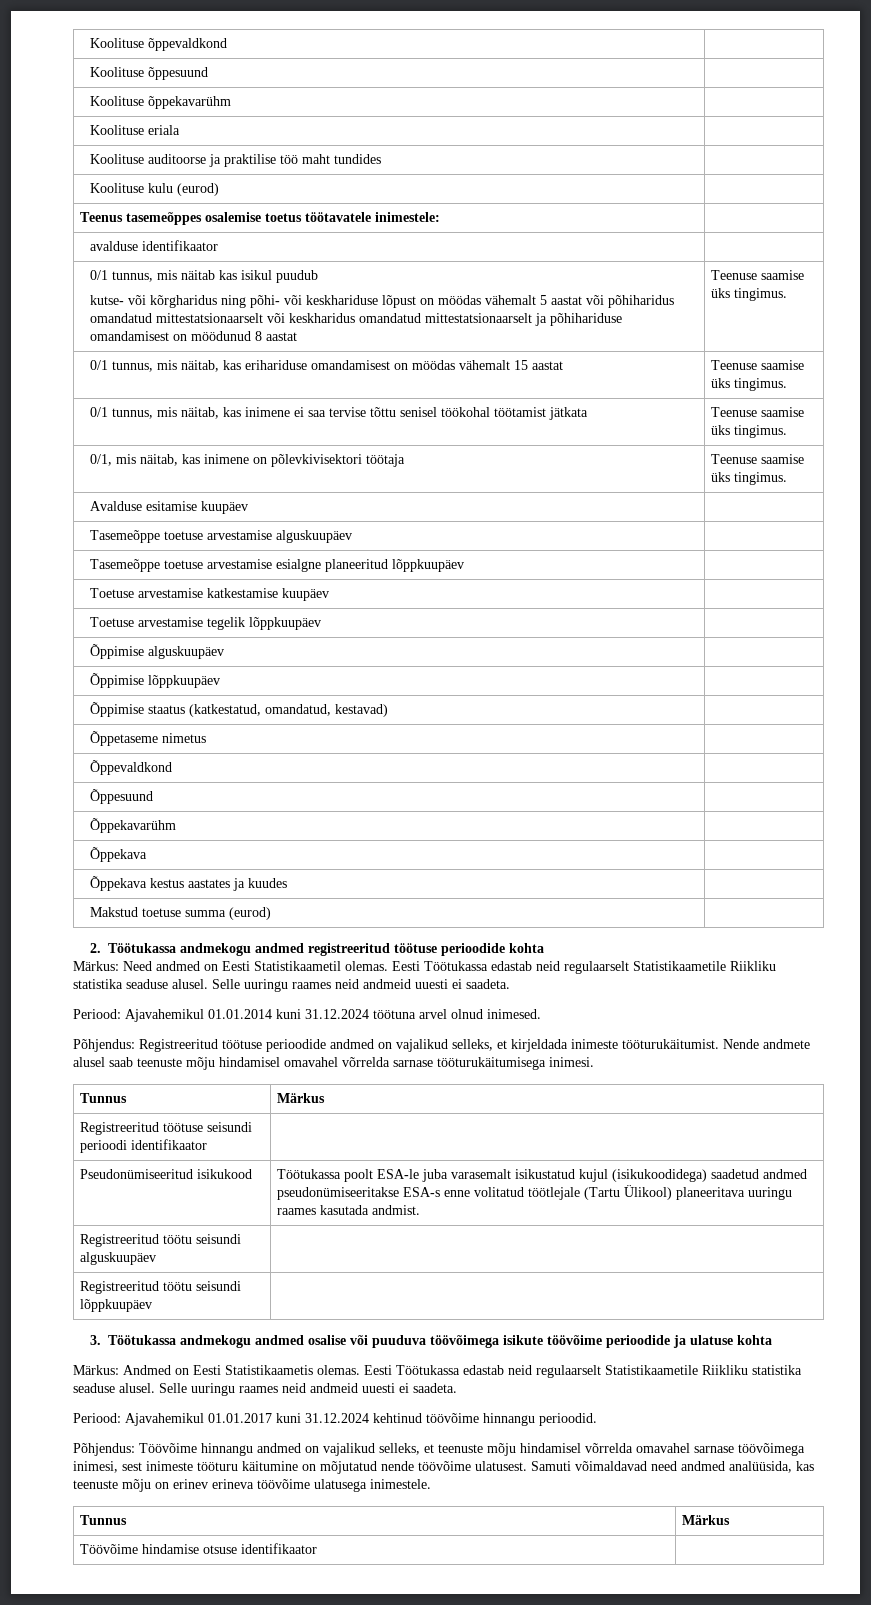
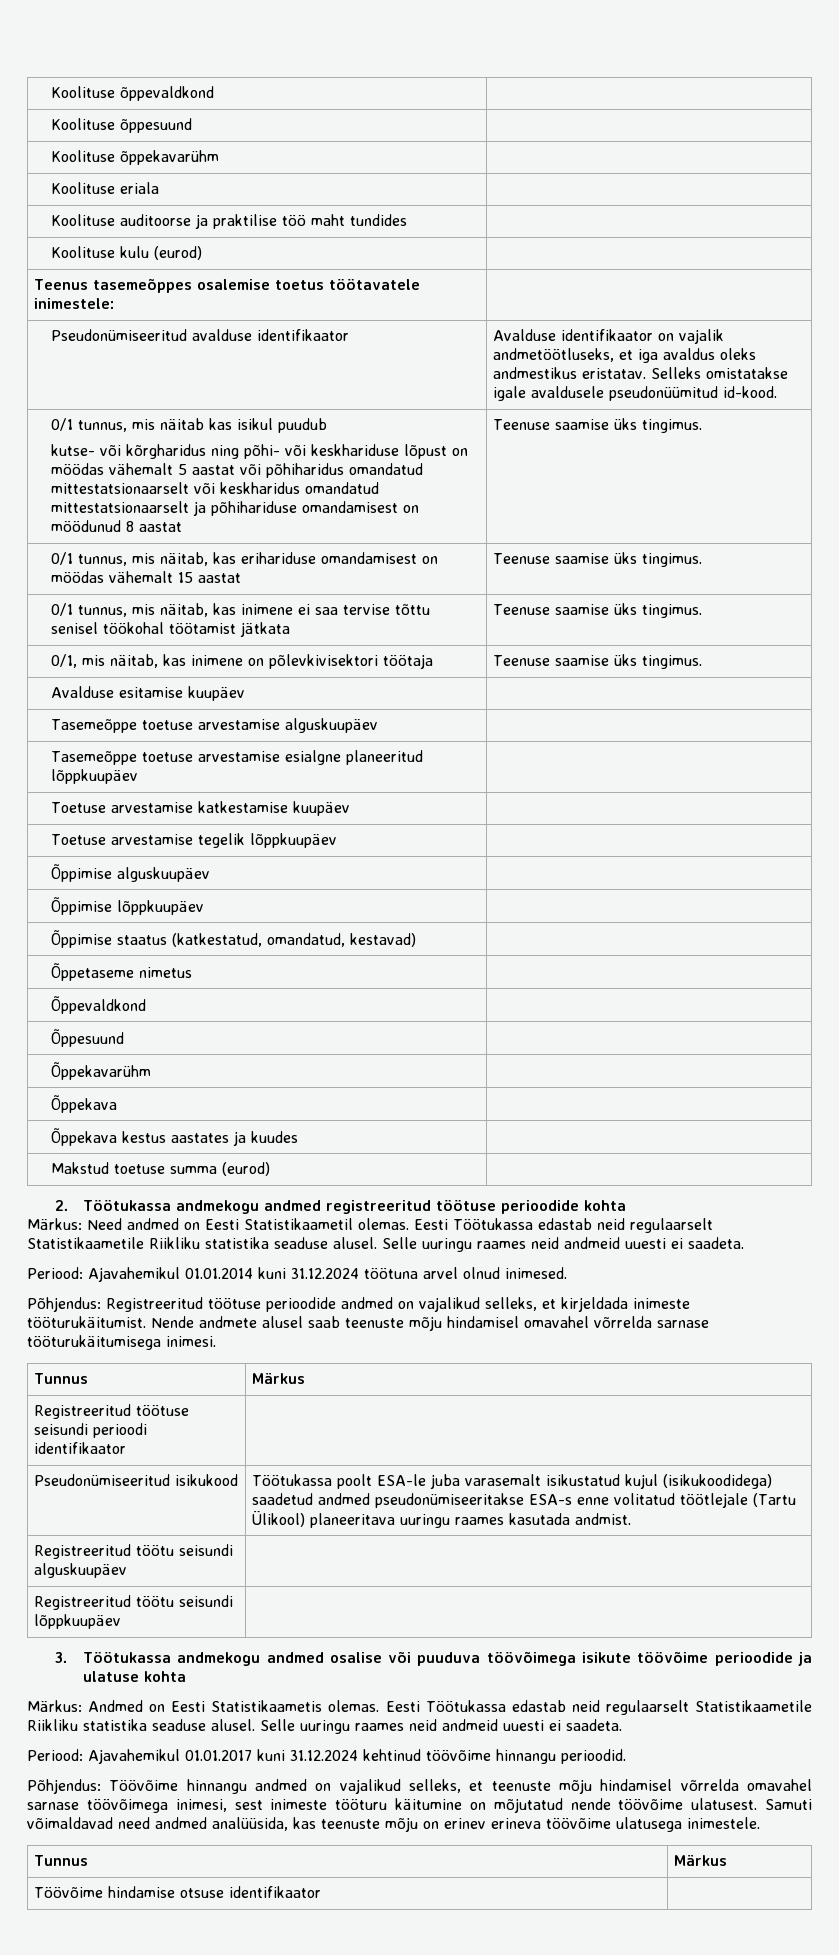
- avalduse identifikaator |
+ Pseudonümiseeritud avalduse identifikaator | Avalduse identifikaator on vajalik andmetöötluseks, et iga avaldus oleks andmestikus eristatav. Selleks omistatakse igale avaldusele pseudonüümitud id-kood.

